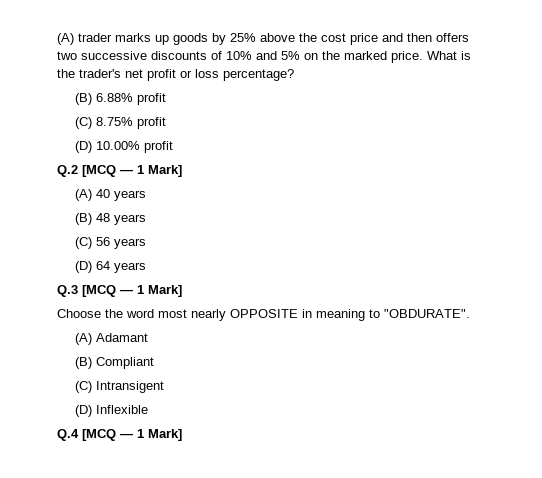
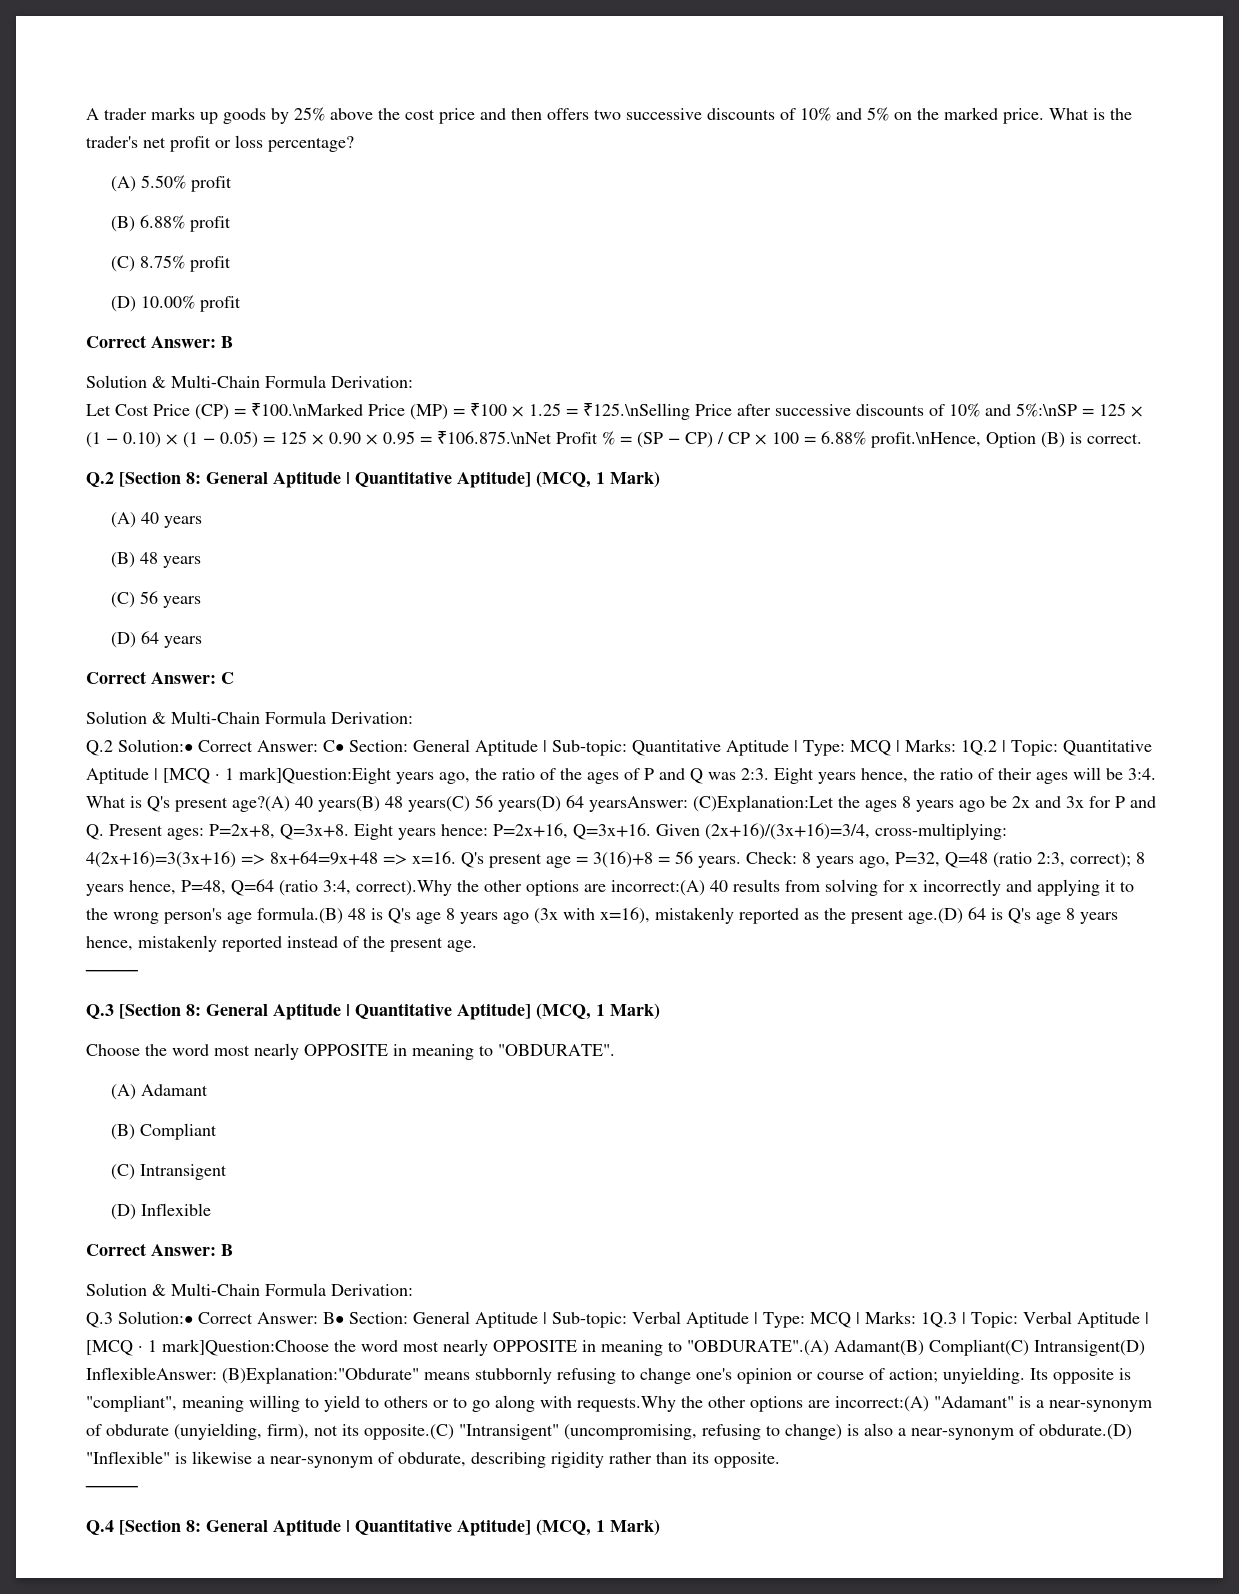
- (A) trader marks up goods by 25% above the cost price and then offers two successive discounts of 10% and 5% on the marked price.
+ A trader marks up goods by 25% above the cost price and then offers two successive discounts of 10% and 5% on the marked price.
+ (A) 5.50% profit
  (D) 10.00% profit
- Q.2 [MCQ — 1 Mark]
+ Correct Answer: B
+ Solution & Multi-Chain Formula Derivation:
+ Let Cost Price (CP) = ₹100.\nMarked Price (MP) = ₹100 × 1.25 = ₹125.\nSelling Price after successive discounts of 10% and 5%:\nSP = 125 × (1 − 0.10) × (1 − 0.05) = 125 × 0.90 × 0.95 = ₹106.875.\nNet Profit % = (SP − CP) / CP × 100 = 6.88% profit.\nHence, Option (B) is correct.
+ Q.2 [Section 8: General Aptitude | Quantitative Aptitude] (MCQ, 1 Mark)
- Q.3 [MCQ — 1 Mark]
+ Correct Answer: C
+ Solution & Multi-Chain Formula Derivation:
+ Q.2 Solution:• Correct Answer: C• Section: General Aptitude | Sub-topic: Quantitative Aptitude | Type: MCQ | Marks: 1Q.2 | Topic: Quantitative Aptitude | [MCQ · 1 mark]Question:Eight years ago, the ratio of the ages of P and Q was 2:3. Eight years hence, the ratio of their ages will be 3:4. What is Q's present age?(A) 40 years(B) 48 years(C) 56 years(D) 64 yearsAnswer: (C)Explanation:Let the ages 8 years ago be 2x and 3x for P and Q. Present ages: P=2x+8, Q=3x+8. Eight years hence: P=2x+16, Q=3x+16. Given (2x+16)/(3x+16)=3/4, cross-multiplying: 4(2x+16)=3(3x+16) => 8x+64=9x+48 => x=16. Q's present age = 3(16)+8 = 56 years. Check: 8 years ago, P=32, Q=48 (ratio 2:3, correct); 8 years hence, P=48, Q=64 (ratio 3:4, correct).Why the other options are incorrect:(A) 40 results from solving for x incorrectly and applying it to the wrong person's age formula.(B) 48 is Q's age 8 years ago (3x with x=16), mistakenly reported as the present age.(D) 64 is Q's age 8 years hence, mistakenly reported instead of the present age.
+ ────
+ Q.3 [Section 8: General Aptitude | Quantitative Aptitude] (MCQ, 1 Mark)
  (D) Inflexible
- Q.4 [MCQ — 1 Mark]
+ Correct Answer: B
+ Solution & Multi-Chain Formula Derivation:
+ Q.3 Solution:• Correct Answer: B• Section: General Aptitude | Sub-topic: Verbal Aptitude | Type: MCQ | Marks: 1Q.3 | Topic: Verbal Aptitude | [MCQ · 1 mark]Question:Choose the word most nearly OPPOSITE in meaning to "OBDURATE".(A) Adamant(B) Compliant(C) Intransigent(D) InflexibleAnswer: (B)Explanation:"Obdurate" means stubbornly refusing to change one's opinion or course of action; unyielding. Its opposite is "compliant", meaning willing to yield to others or to go along with requests.Why the other options are incorrect:(A) "Adamant" is a near-synonym of obdurate (unyielding, firm), not its opposite.(C) "Intransigent" (uncompromising, refusing to change) is also a near-synonym of obdurate.(D) "Inflexible" is likewise a near-synonym of obdurate, describing rigidity rather than its opposite.
+ ────
+ Q.4 [Section 8: General Aptitude | Quantitative Aptitude] (MCQ, 1 Mark)

